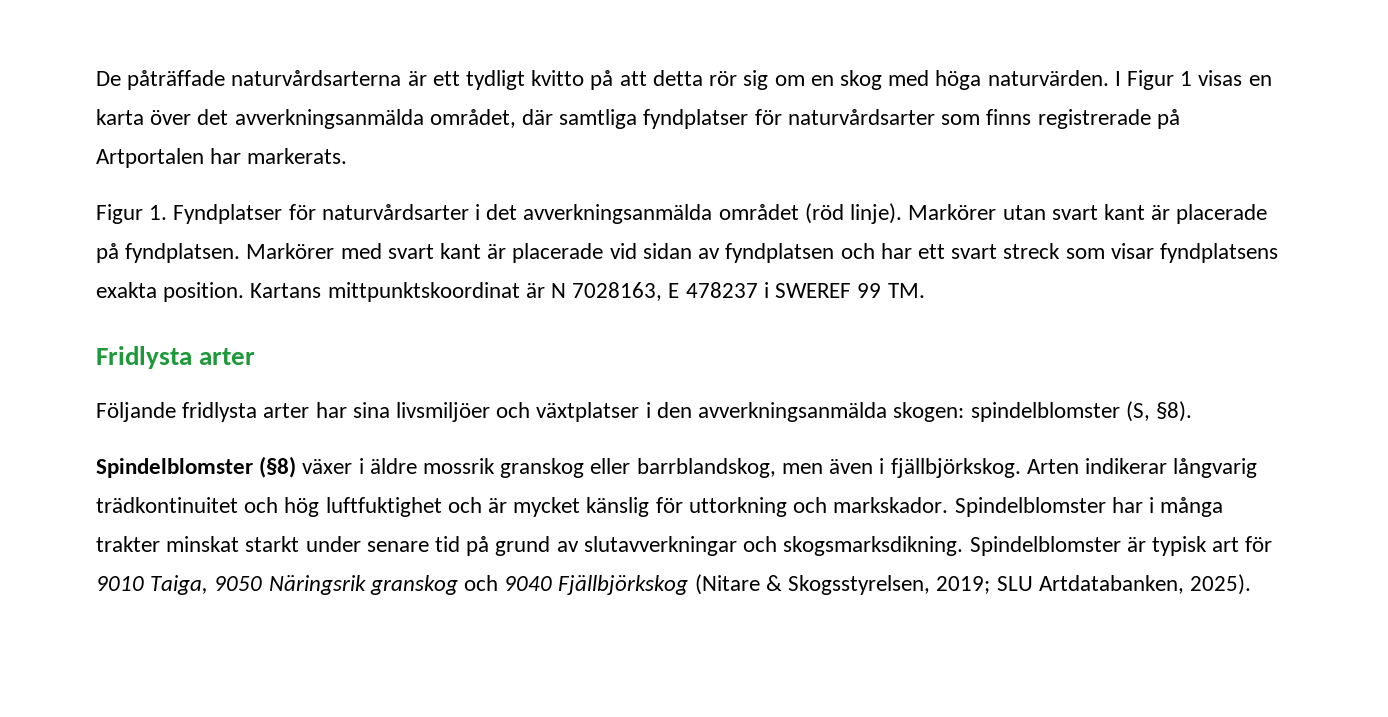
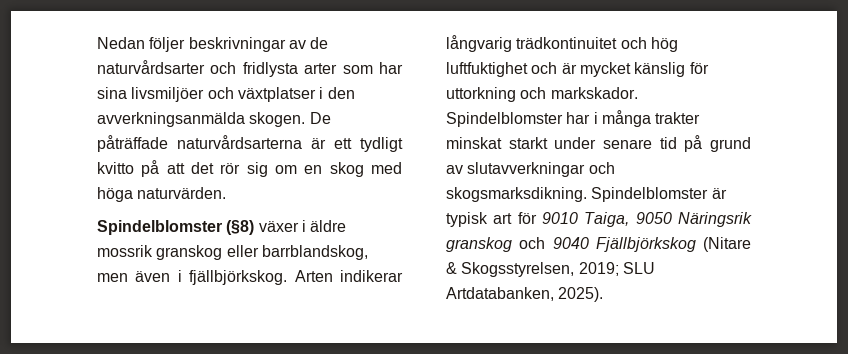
+ Nedan följer beskrivningar av de naturvårdsarter och fridlysta arter som har sina livsmiljöer och växtplatser i den avverkningsanmälda skogen.
- De påträffade naturvårdsarterna är ett tydligt kvitto på att detta rör sig om en skog med höga naturvärden. I Figur 1 visas en karta över det avverkningsanmälda området, där samtliga fyndplatser för naturvårdsarter som finns registrerade på Artportalen har markerats.
- Figur 1. Fyndplatser för naturvårdsarter i det avverkningsanmälda området (röd linje). Markörer utan svart kant är placerade på fyndplatsen. Markörer med svart kant är placerade vid sidan av fyndplatsen och har ett svart streck som visar fyndplatsens exakta position. Kartans mittpunktskoordinat är N 7028163, E 478237 i SWEREF 99 TM.
- Fridlysta arter
- Följande fridlysta arter har sina livsmiljöer och växtplatser i den avverkningsanmälda skogen: spindelblomster (S, §8).
+ De påträffade naturvårdsarterna är ett tydligt kvitto på att det rör sig om en skog med höga naturvärden.

